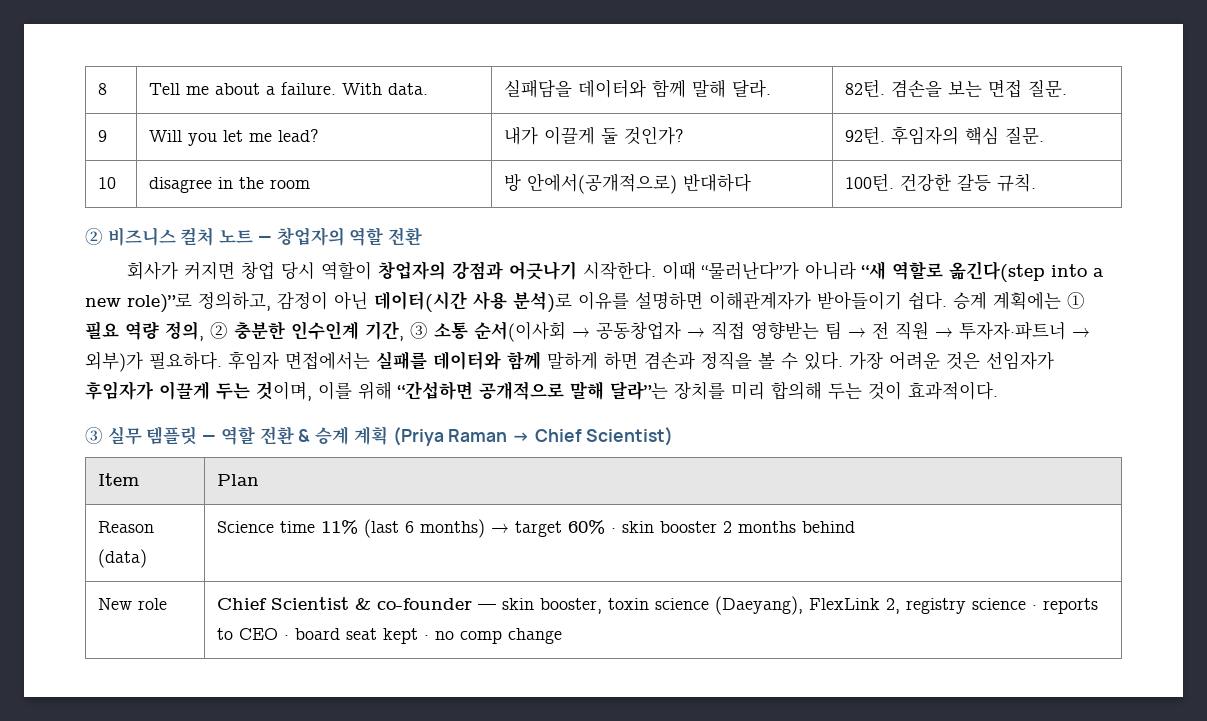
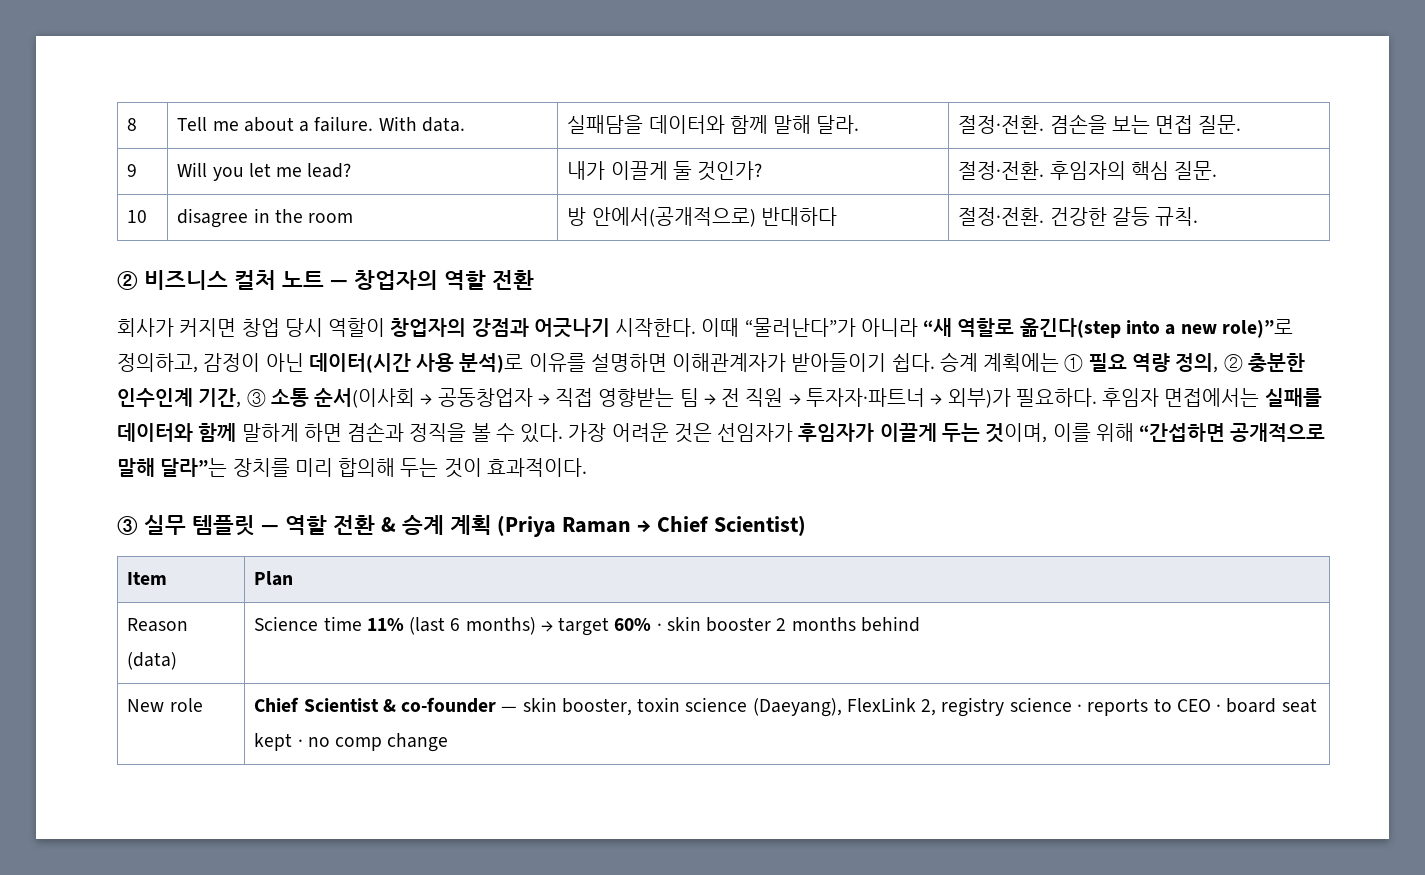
- 8 | Tell me about a failure. With data. | 실패담을 데이터와 함께 말해 달라. | 82턴. 겸손을 보는 면접 질문.
+ 8 | Tell me about a failure. With data. | 실패담을 데이터와 함께 말해 달라. | 절정·전환. 겸손을 보는 면접 질문.
- 9 | Will you let me lead? | 내가 이끌게 둘 것인가? | 92턴. 후임자의 핵심 질문.
+ 9 | Will you let me lead? | 내가 이끌게 둘 것인가? | 절정·전환. 후임자의 핵심 질문.
- 10 | disagree in the room | 방 안에서(공개적으로) 반대하다 | 100턴. 건강한 갈등 규칙.
+ 10 | disagree in the room | 방 안에서(공개적으로) 반대하다 | 절정·전환. 건강한 갈등 규칙.

